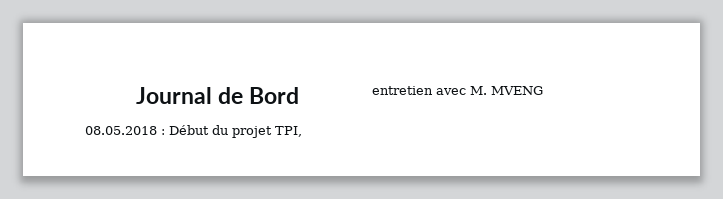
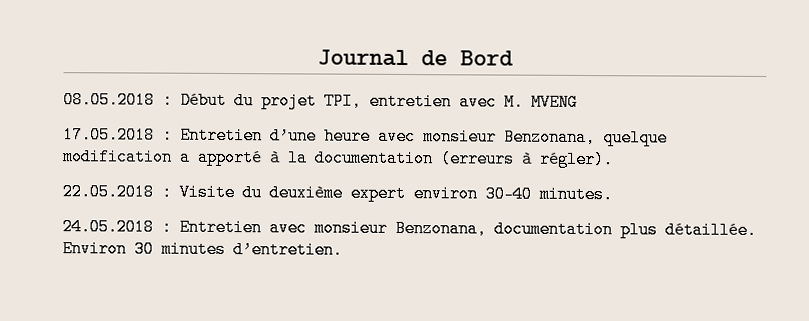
+ 17.05.2018 : Entretien d’une heure avec monsieur Benzonana, quelque modification a apporté à la documentation (erreurs à régler).
+ 22.05.2018 : Visite du deuxième expert environ 30-40 minutes.
+ 24.05.2018 : Entretien avec monsieur Benzonana, documentation plus détaillée. Environ 30 minutes d’entretien.

